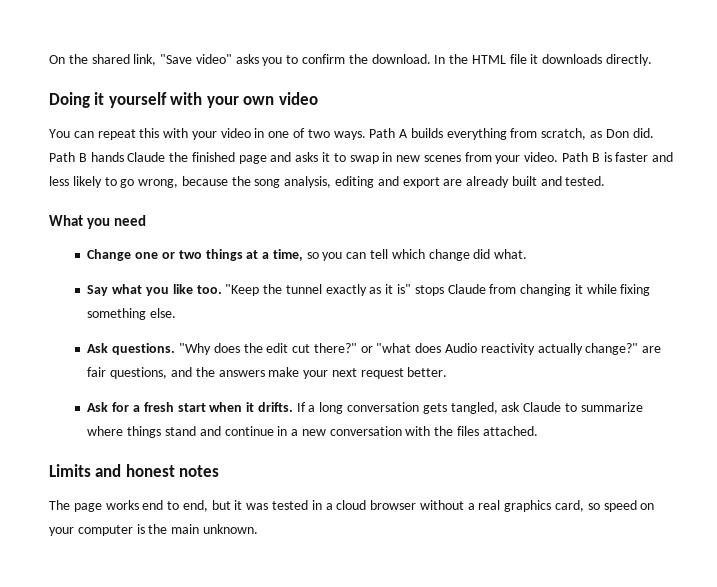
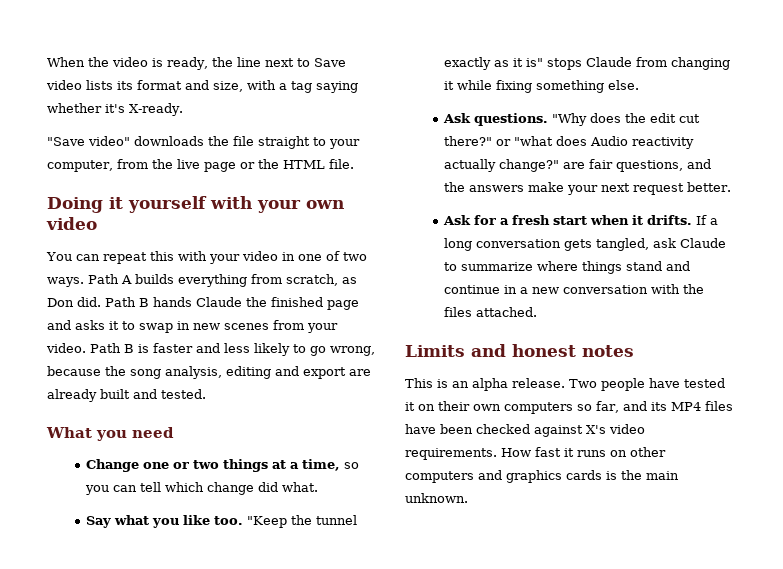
- On the shared link, "Save video" asks you to confirm the download. In the HTML file it downloads directly.
+ When the video is ready, the line next to Save video lists its format and size, with a tag saying whether it's X-ready.
+ "Save video" downloads the file straight to your computer, from the live page or the HTML file.
- The page works end to end, but it was tested in a cloud browser without a real graphics card, so speed on your computer is the main unknown.
+ This is an alpha release. Two people have tested it on their own computers so far, and its MP4 files have been checked against X's video requirements. How fast it runs on other computers and graphics cards is the main unknown.

